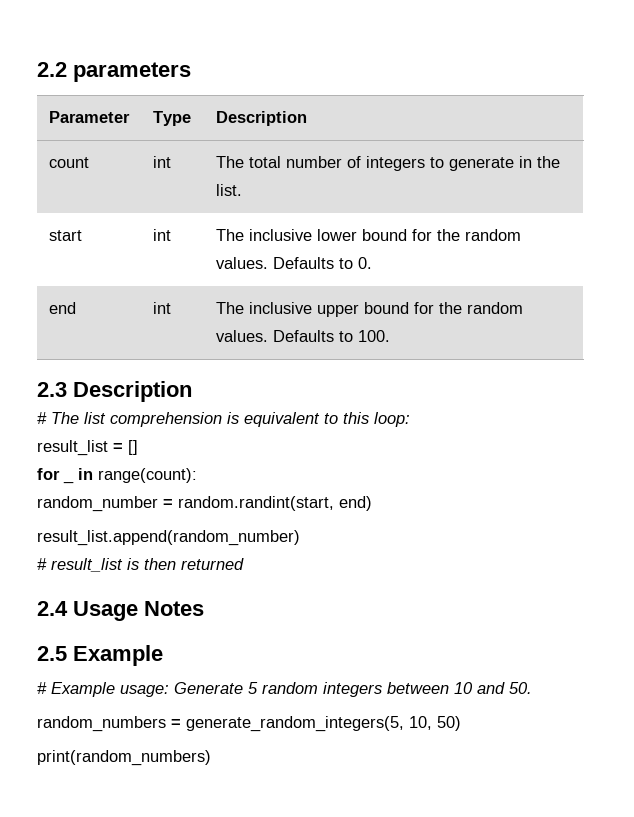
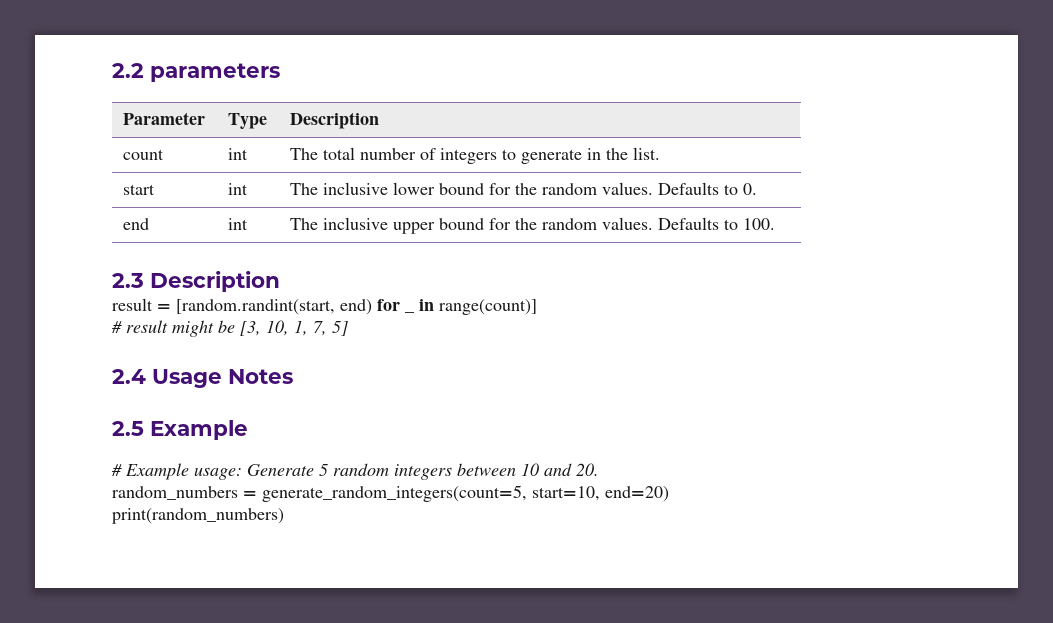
- # The list comprehension is equivalent to this loop:
- result_list = []
- for _ in range(count):
- random_number = random.randint(start, end)
- result_list.append(random_number)
- # result_list is then returned
+ result = [random.randint(start, end) for _ in range(count)]
+ # result might be [3, 10, 1, 7, 5]
- # Example usage: Generate 5 random integers between 10 and 50.
+ # Example usage: Generate 5 random integers between 10 and 20.
- random_numbers = generate_random_integers(5, 10, 50)
+ random_numbers = generate_random_integers(count=5, start=10, end=20)

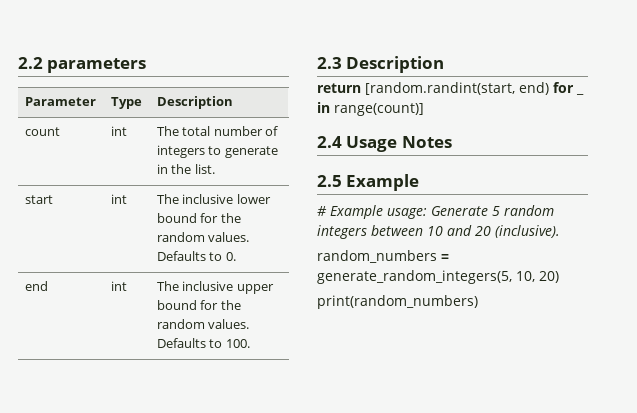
- result = [random.randint(start, end) for _ in range(count)]
+ return [random.randint(start, end) for _ in range(count)]
- # result might be [3, 10, 1, 7, 5]
- # Example usage: Generate 5 random integers between 10 and 20.
+ # Example usage: Generate 5 random integers between 10 and 20 (inclusive).
- random_numbers = generate_random_integers(count=5, start=10, end=20)
+ random_numbers = generate_random_integers(5, 10, 20)

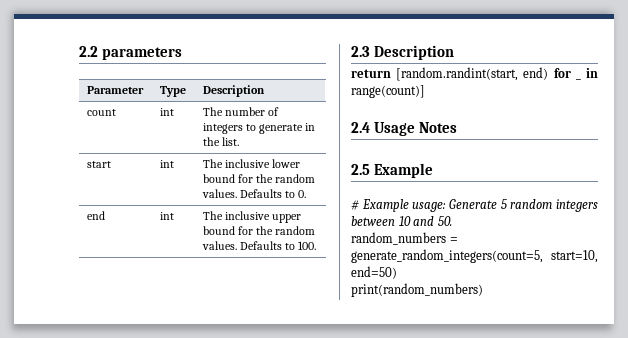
- count | int | The total number of integers to generate in the list.
+ count | int | The number of integers to generate in the list.
- # Example usage: Generate 5 random integers between 10 and 20 (inclusive).
+ # Example usage: Generate 5 random integers between 10 and 50.
- random_numbers = generate_random_integers(5, 10, 20)
+ random_numbers = generate_random_integers(count=5, start=10, end=50)

